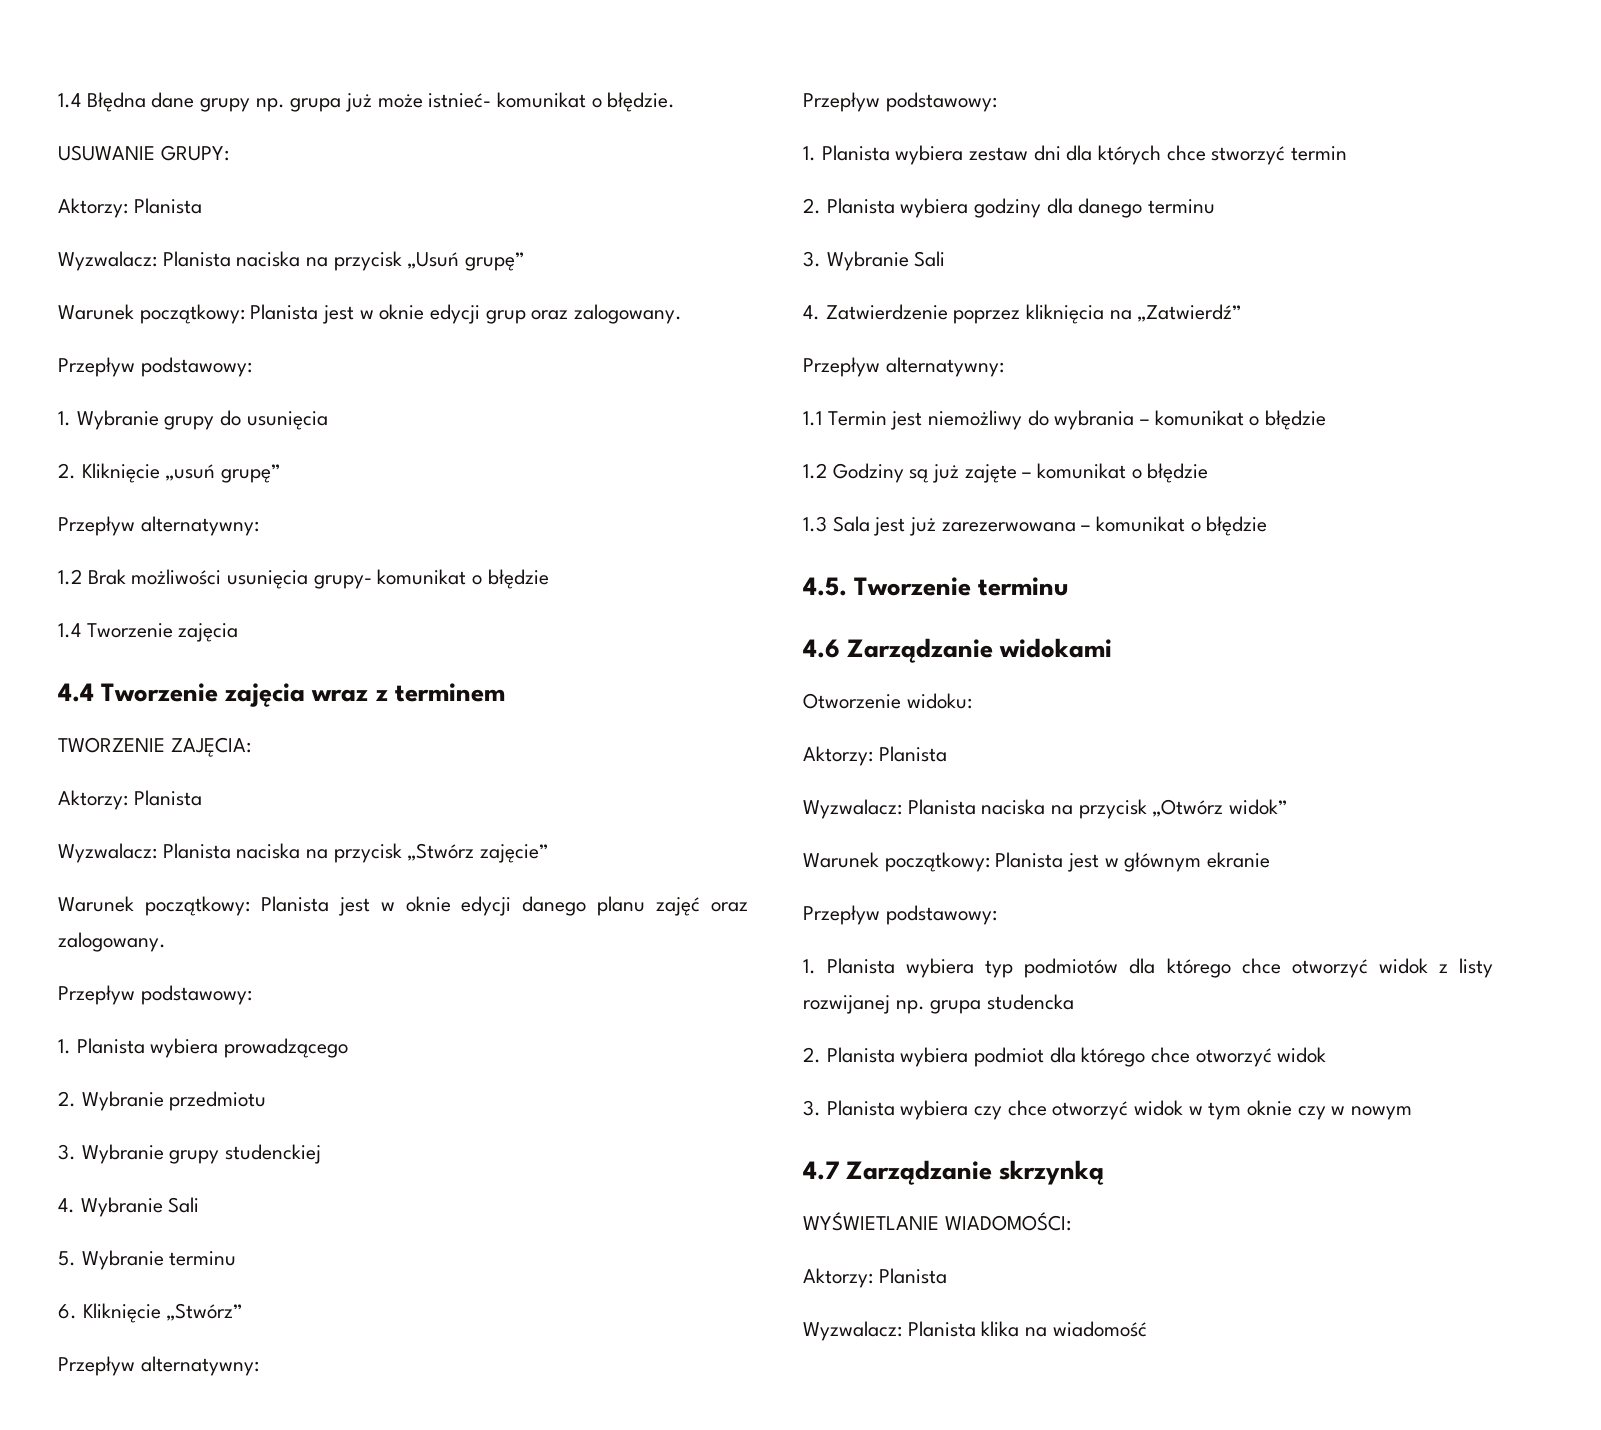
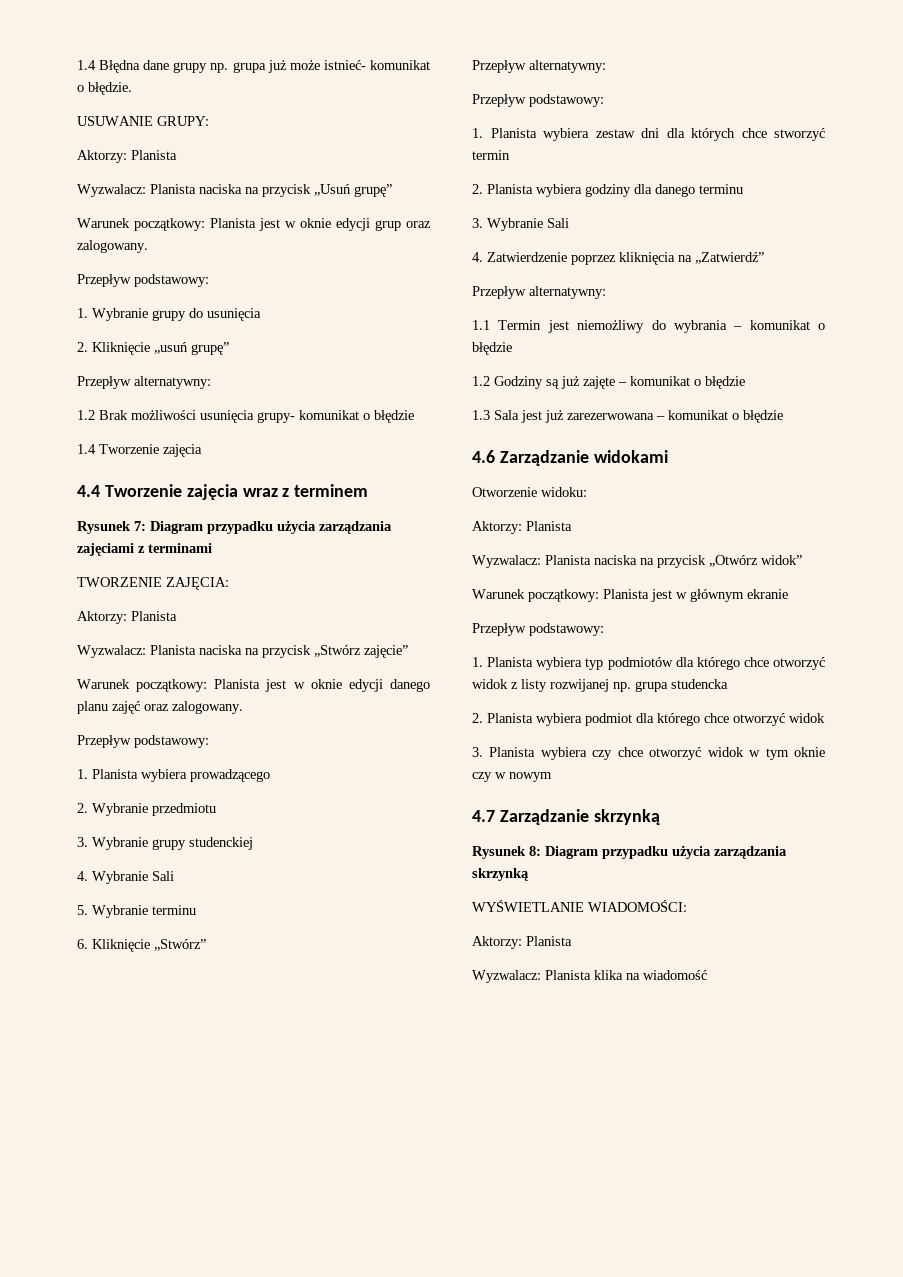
+ Rysunek 7: Diagram przypadku użycia zarządzania zajęciami z terminami
- 4.5. Tworzenie terminu
+ Rysunek 8: Diagram przypadku użycia zarządzania skrzynką

